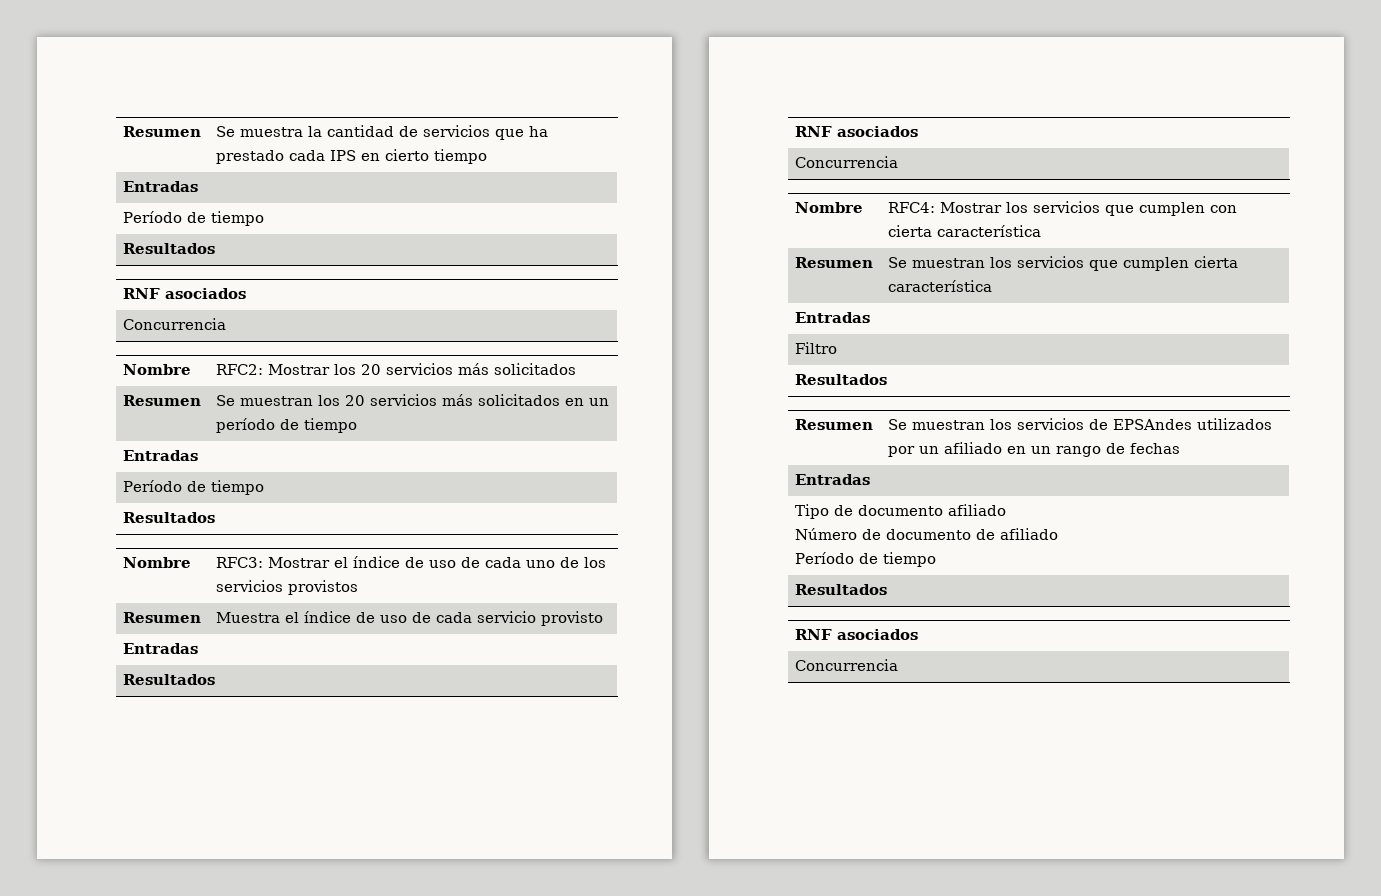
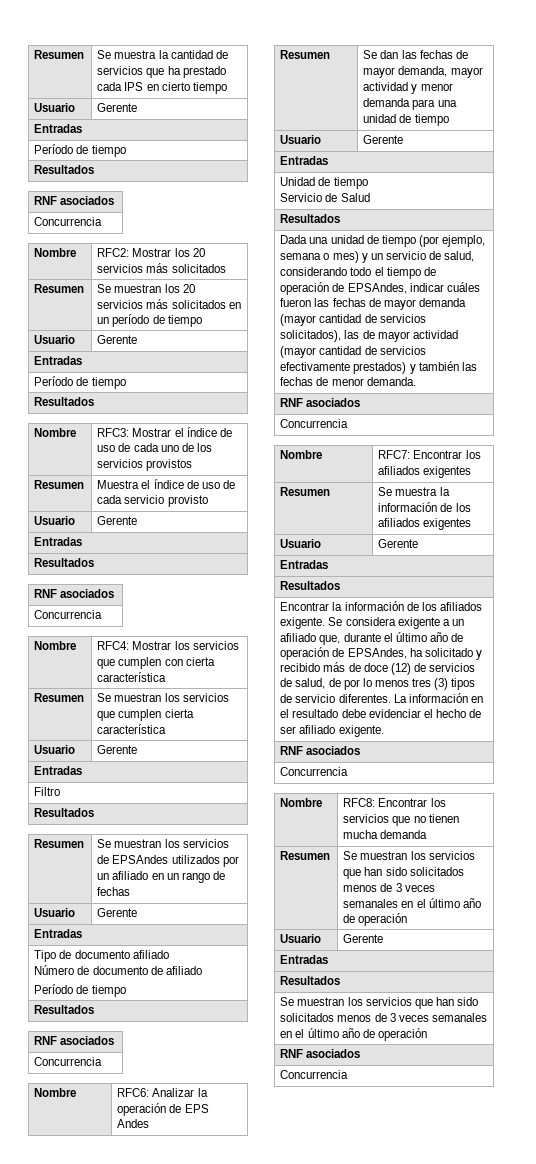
  Resumen | Se muestra la cantidad de servicios que ha prestado cada IPS en cierto tiempo
+ Usuario | Gerente
  Resumen | Se muestran los 20 servicios más solicitados en un período de tiempo
+ Usuario | Gerente
  Resumen | Muestra el índice de uso de cada servicio provisto
+ Usuario | Gerente
  Resumen | Se muestran los servicios que cumplen cierta característica
+ Usuario | Gerente
  Resumen | Se muestran los servicios de EPSAndes utilizados por un afiliado en un rango de fechas
+ Usuario | Gerente
+ Nombre | RFC6: Analizar la operación de EPS Andes
+ Resumen | Se dan las fechas de mayor demanda, mayor actividad y menor demanda para una unidad de tiempo
+ Usuario | Gerente
+ Entradas
+ Unidad de tiempo
+ Servicio de Salud
+ Resultados
+ Dada una unidad de tiempo (por ejemplo, semana o mes) y un servicio de salud, considerando todo el tiempo de operación de EPSAndes, indicar cuáles fueron las fechas de mayor demanda (mayor cantidad de servicios solicitados), las de mayor actividad (mayor cantidad de servicios efectivamente prestados) y también las fechas de menor demanda.
+ RNF asociados
+ Concurrencia
+ Nombre | RFC7: Encontrar los afiliados exigentes
+ Resumen | Se muestra la información de los afiliados exigentes
+ Usuario | Gerente
+ Entradas
+ Resultados
+ Encontrar la información de los afiliados exigente. Se considera exigente a un afiliado que, durante el último año de operación de EPSAndes, ha solicitado y recibido más de doce (12) de servicios de salud, de por lo menos tres (3) tipos de servicio diferentes. La información en el resultado debe evidenciar el hecho de ser afiliado exigente.
+ RNF asociados
+ Concurrencia
+ Nombre | RFC8: Encontrar los servicios que no tienen mucha demanda
+ Resumen | Se muestran los servicios que han sido solicitados menos de 3 veces semanales en el último año de operación
+ Usuario | Gerente
+ Entradas
+ Resultados
+ Se muestran los servicios que han sido solicitados menos de 3 veces semanales en el último año de operación
+ RNF asociados
+ Concurrencia

